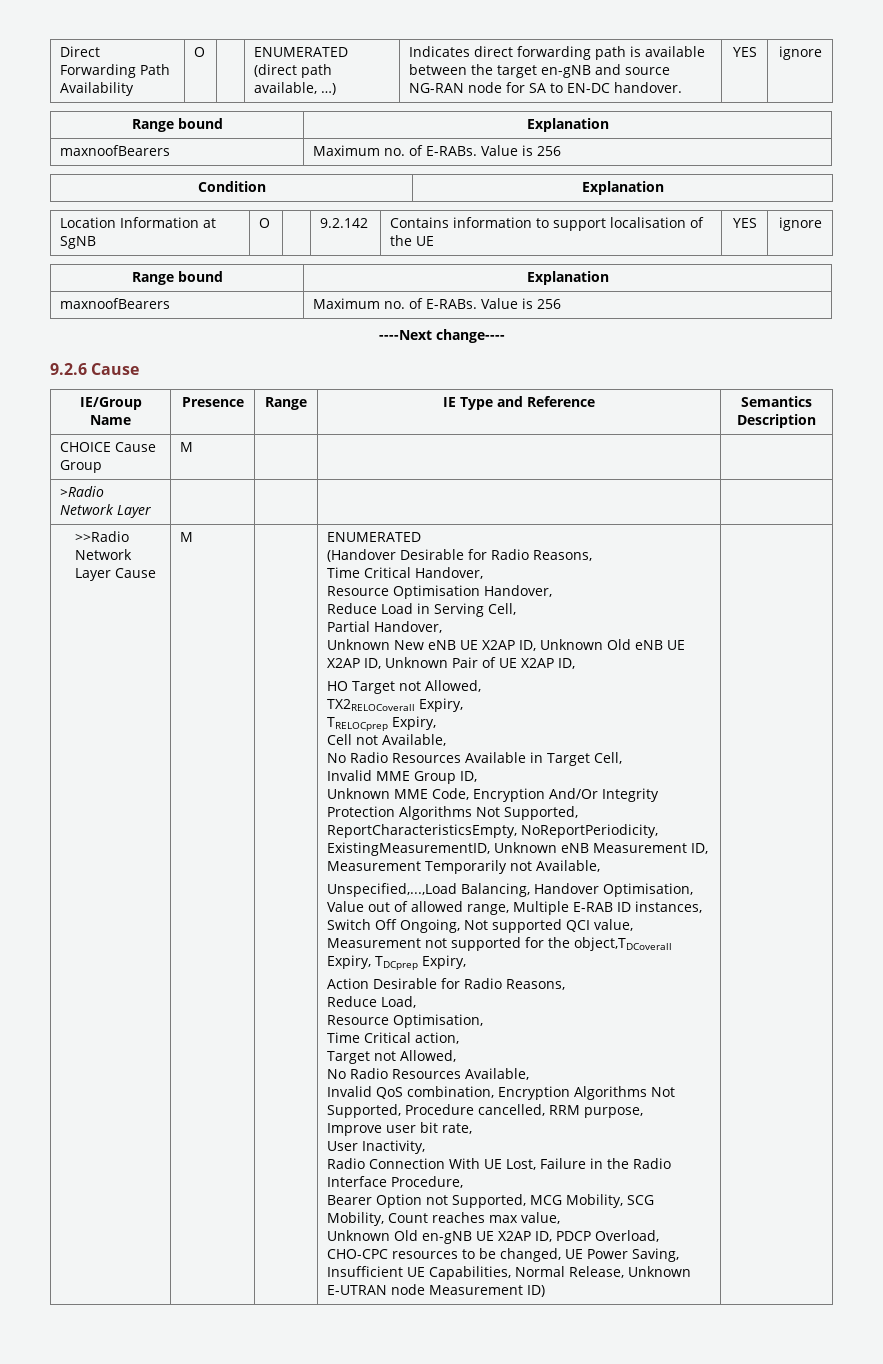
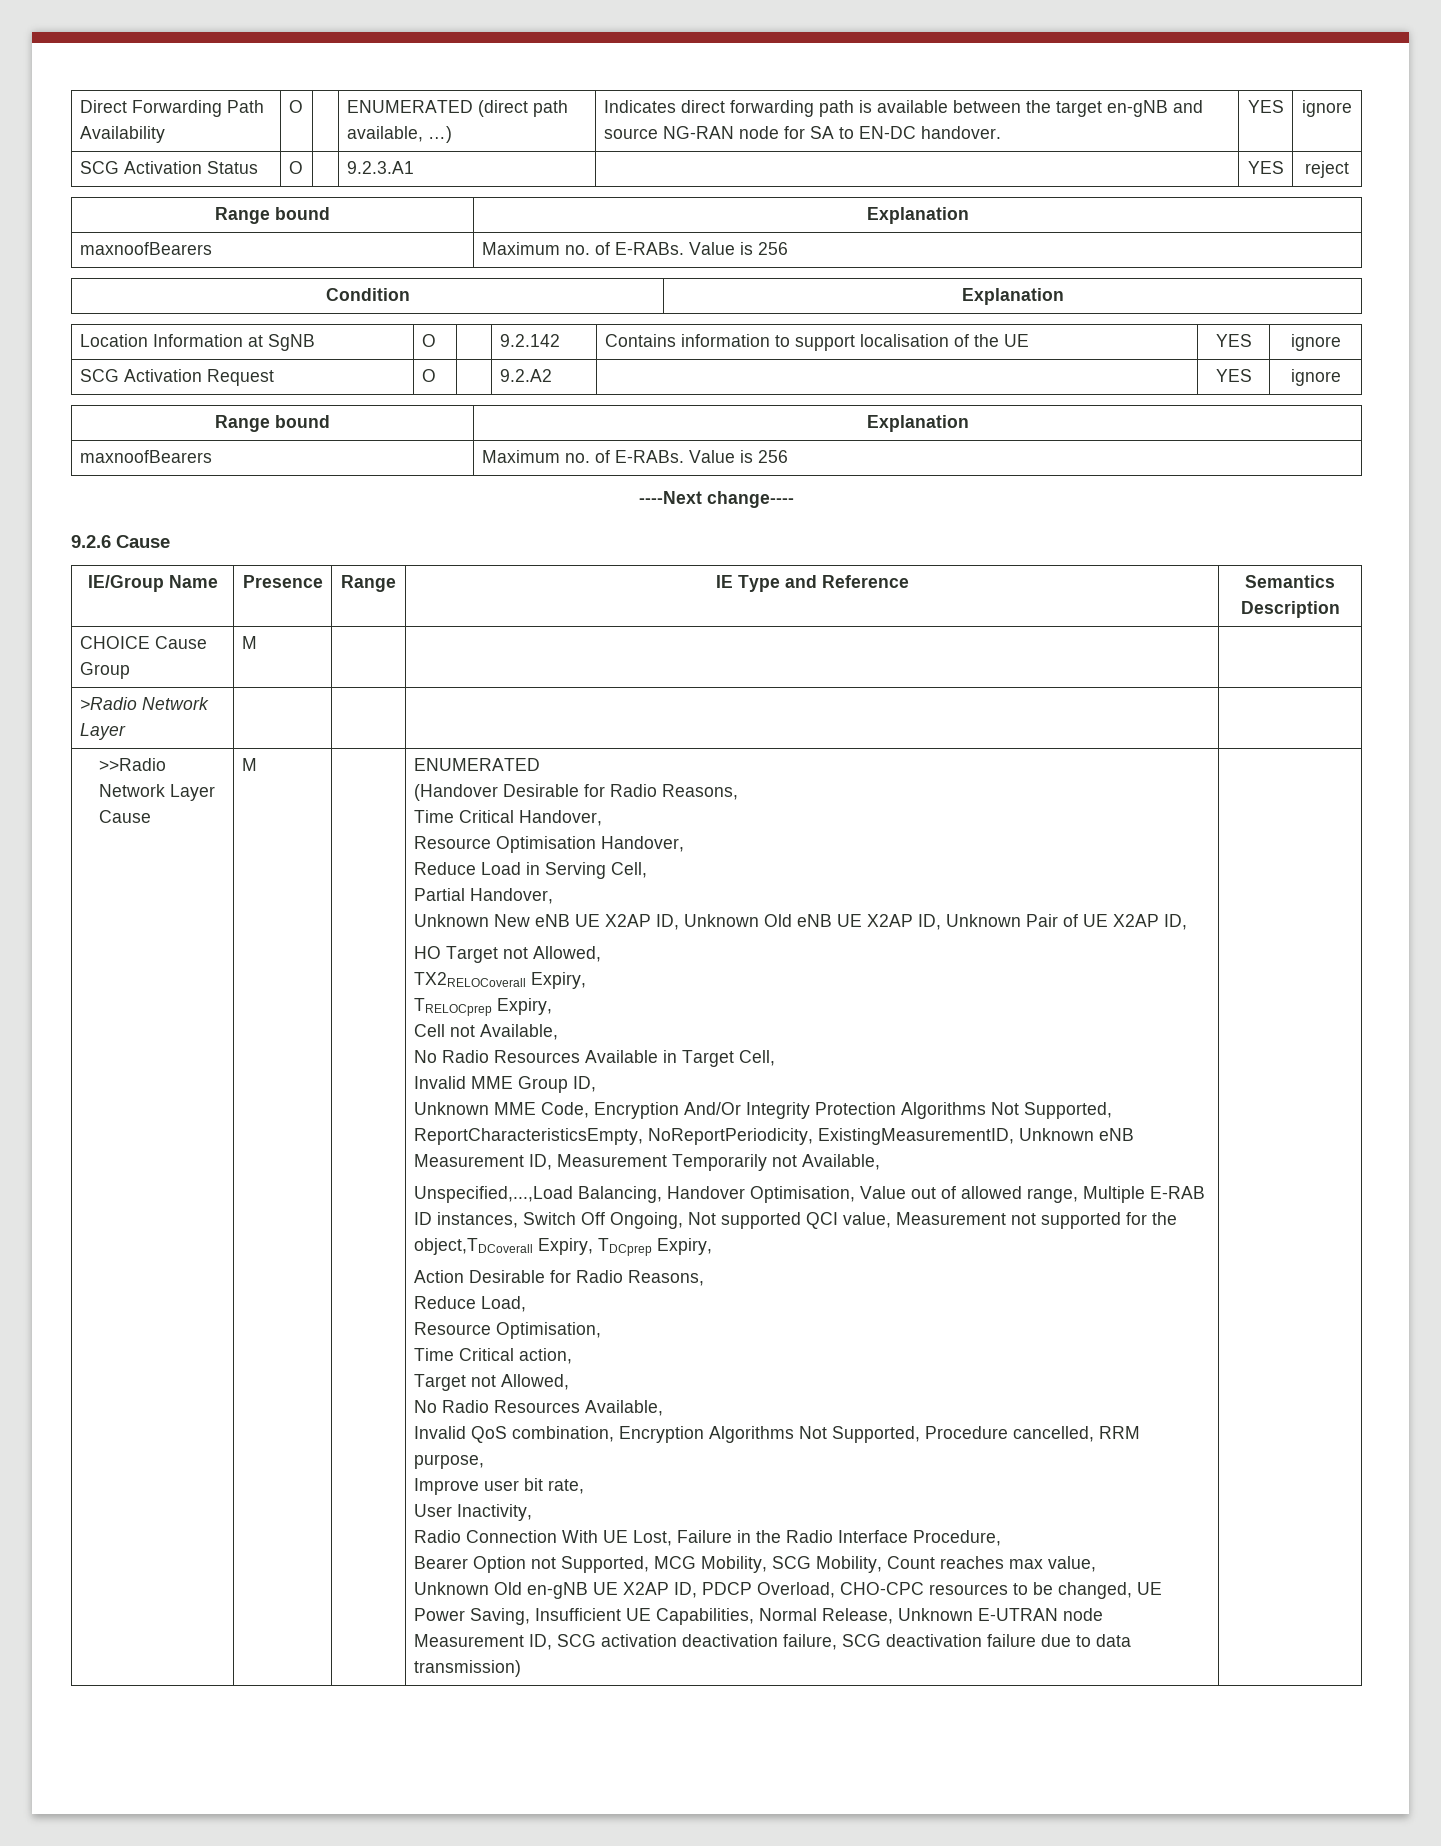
+ SCG Activation Status | O | | 9.2.3.A1 | | YES | reject
+ SCG Activation Request | O | | 9.2.A2 | | YES | ignore
- Unknown Old en-gNB UE X2AP ID, PDCP Overload, CHO-CPC resources to be changed, UE Power Saving, Insufficient UE Capabilities, Normal Release, Unknown E-UTRAN node Measurement ID)
+ Unknown Old en-gNB UE X2AP ID, PDCP Overload, CHO-CPC resources to be changed, UE Power Saving, Insufficient UE Capabilities, Normal Release, Unknown E-UTRAN node Measurement ID, SCG activation deactivation failure, SCG deactivation failure due to data transmission)

